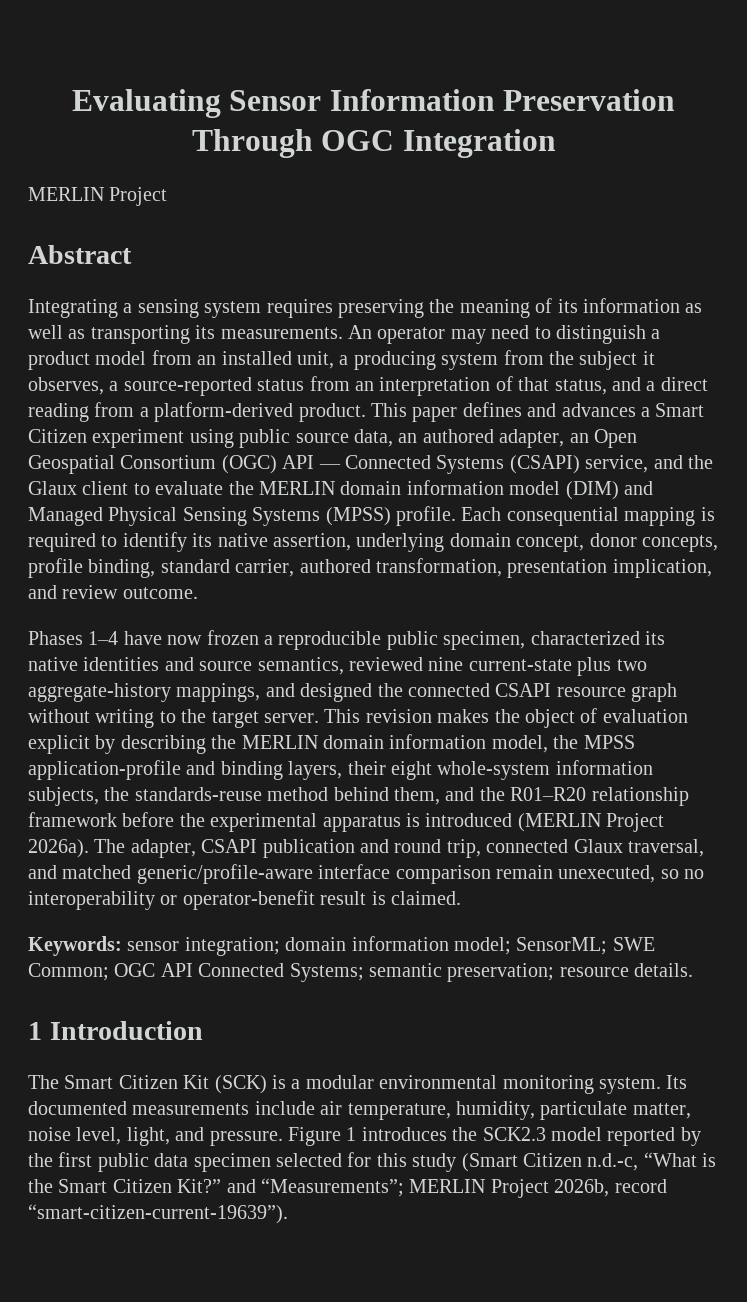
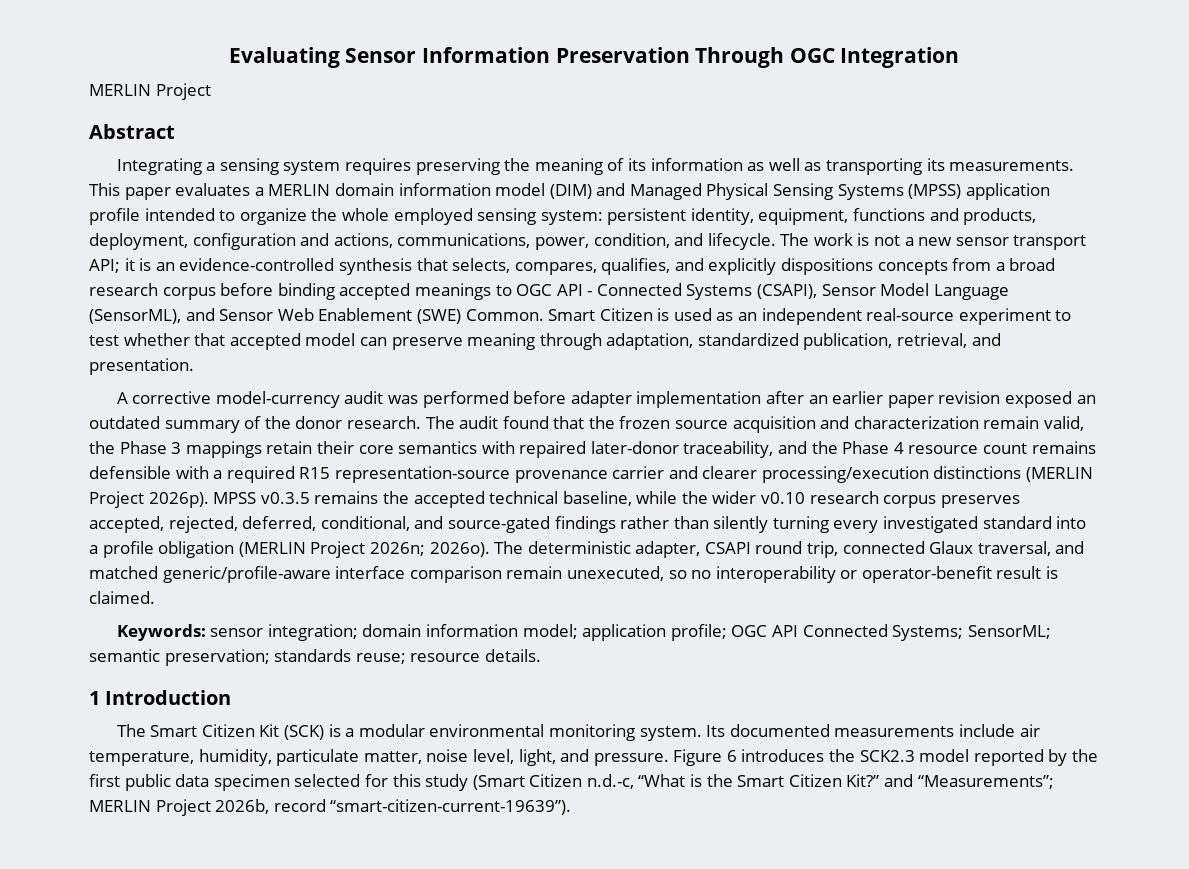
- An operator may need to distinguish a product model from an installed unit, a producing system from the subject it observes, a source-reported status from an interpretation of that status, and a direct reading from a platform-derived product. This paper defines and advances a Smart Citizen experiment using public source data, an authored adapter, an Open Geospatial Consortium (OGC) API — Connected Systems (CSAPI) service, and the Glaux client to evaluate the MERLIN domain information model (DIM) and Managed Physical Sensing Systems (MPSS) profile. Each consequential mapping is required to identify its native assertion, underlying domain concept, donor concepts, profile binding, standard carrier, authored transformation, presentation implication, and review outcome.
- Phases 1–4 have now frozen a reproducible public specimen, characterized its native identities and source semantics, reviewed nine current-state plus two aggregate-history mappings, and designed the connected CSAPI resource graph without writing to the target server. This revision makes the object of evaluation explicit by describing the MERLIN domain information model, the MPSS application-profile and binding layers, their eight whole-system information subjects, the standards-reuse method behind them, and the R01–R20 relationship framework before the experimental apparatus is introduced (MERLIN Project 2026a). The adapter, CSAPI publication and round trip, connected Glaux traversal, and matched generic/profile-aware interface comparison remain unexecuted, so no interoperability or operator-benefit result is claimed.
+ This paper evaluates a MERLIN domain information model (DIM) and Managed Physical Sensing Systems (MPSS) application profile intended to organize the whole employed sensing system: persistent identity, equipment, functions and products, deployment, configuration and actions, communications, power, condition, and lifecycle. The work is not a new sensor transport API; it is an evidence-controlled synthesis that selects, compares, qualifies, and explicitly dispositions concepts from a broad research corpus before binding accepted meanings to OGC API - Connected Systems (CSAPI), Sensor Model Language (SensorML), and Sensor Web Enablement (SWE) Common. Smart Citizen is used as an independent real-source experiment to test whether that accepted model can preserve meaning through adaptation, standardized publication, retrieval, and presentation.
+ A corrective model-currency audit was performed before adapter implementation after an earlier paper revision exposed an outdated summary of the donor research. The audit found that the frozen source acquisition and characterization remain valid, the Phase 3 mappings retain their core semantics with repaired later-donor traceability, and the Phase 4 resource count remains defensible with a required R15 representation-source provenance carrier and clearer processing/execution distinctions (MERLIN Project 2026p). MPSS v0.3.5 remains the accepted technical baseline, while the wider v0.10 research corpus preserves accepted, rejected, deferred, conditional, and source-gated findings rather than silently turning every investigated standard into a profile obligation (MERLIN Project 2026n; 2026o). The deterministic adapter, CSAPI round trip, connected Glaux traversal, and matched generic/profile-aware interface comparison remain unexecuted, so no interoperability or operator-benefit result is claimed.
- Keywords: sensor integration; domain information model; SensorML; SWE Common; OGC API Connected Systems; semantic preservation; resource details.
+ Keywords: sensor integration; domain information model; application profile; OGC API Connected Systems; SensorML; semantic preservation; standards reuse; resource details.
- Figure 1 introduces the SCK2.3 model reported by the first public data specimen selected for this study (Smart Citizen n.d.-c, “What is the Smart Citizen Kit?” and “Measurements”; MERLIN Project 2026b, record “smart-citizen-current-19639”).
+ Figure 6 introduces the SCK2.3 model reported by the first public data specimen selected for this study (Smart Citizen n.d.-c, “What is the Smart Citizen Kit?” and “Measurements”; MERLIN Project 2026b, record “smart-citizen-current-19639”).

